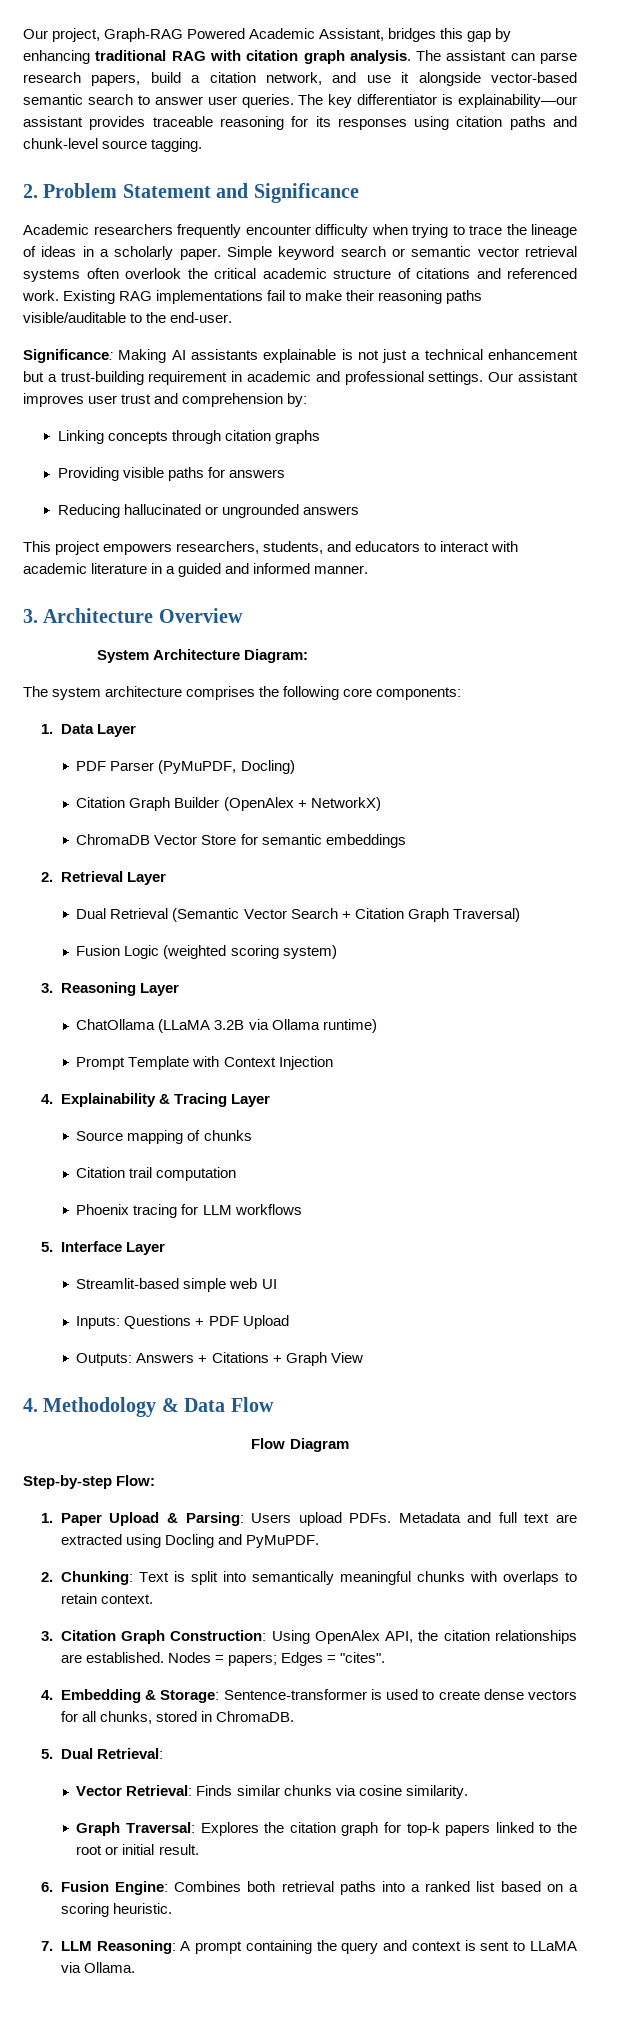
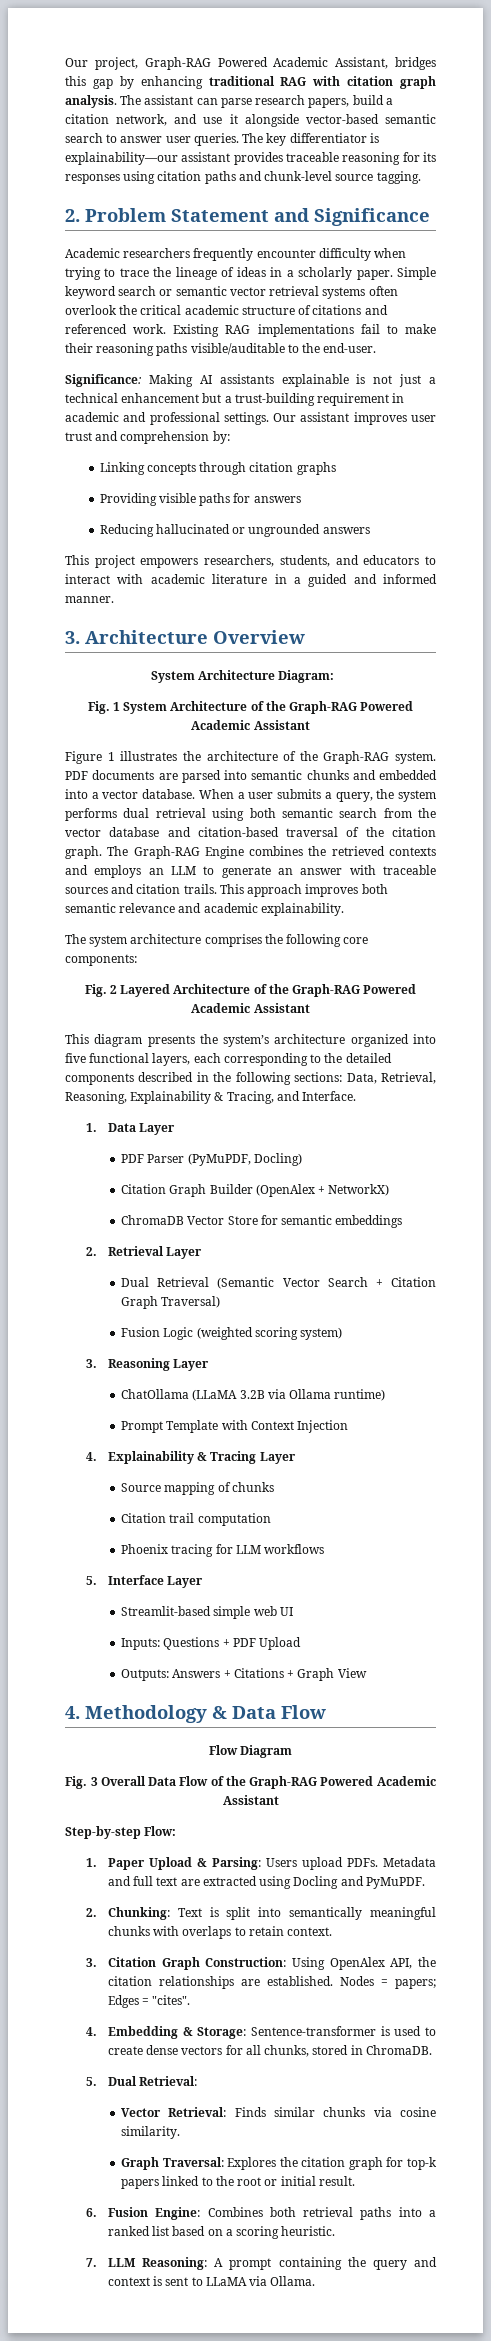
+ Fig. 1 System Architecture of the Graph-RAG Powered Academic Assistant
+ Figure 1 illustrates the architecture of the Graph-RAG system. PDF documents are parsed into semantic chunks and embedded into a vector database. When a user submits a query, the system performs dual retrieval using both semantic search from the vector database and citation-based traversal of the citation graph. The Graph-RAG Engine combines the retrieved contexts and employs an LLM to generate an answer with traceable sources and citation trails. This approach improves both semantic relevance and academic explainability.
+ Fig. 2 Layered Architecture of the Graph-RAG Powered Academic Assistant
+ This diagram presents the system’s architecture organized into five functional layers, each corresponding to the detailed components described in the following sections: Data, Retrieval, Reasoning, Explainability & Tracing, and Interface.
+ Fig. 3 Overall Data Flow of the Graph-RAG Powered Academic Assistant

